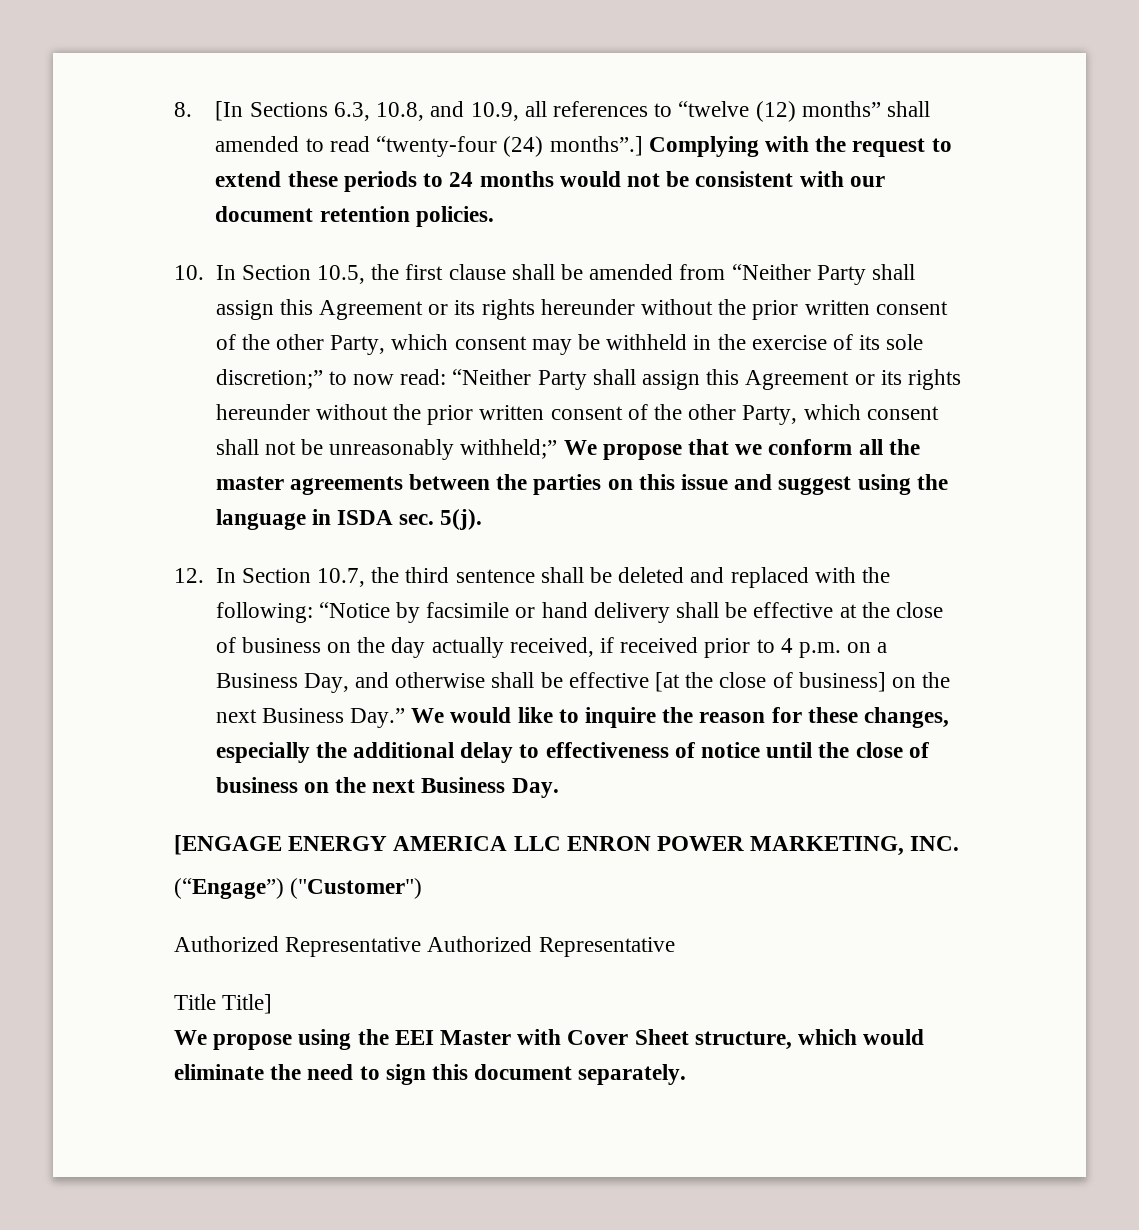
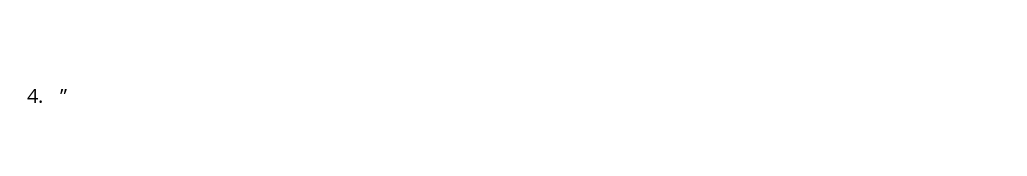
- 8. [In Sections 6.3, 10.8, and 10.9, all references to “twelve (12) months” shall amended to read “twenty-four (24) months”.] Complying with the request to extend these periods to 24 months would not be consistent with our document retention policies.
- 10. In Section 10.5, the first clause shall be amended from “Neither Party shall assign this Agreement or its rights hereunder without the prior written consent of the other Party, which consent may be withheld in the exercise of its sole discretion;” to now read: “Neither Party shall assign this Agreement or its rights hereunder without the prior written consent of the other Party, which consent shall not be unreasonably withheld;” We propose that we conform all the master agreements between the parties on this issue and suggest using the language in ISDA sec. 5(j).
- 12. In Section 10.7, the third sentence shall be deleted and replaced with the following: “Notice by facsimile or hand delivery shall be effective at the close of business on the day actually received, if received prior to 4 p.m. on a Business Day, and otherwise shall be effective [at the close of business] on the next Business Day.” We would like to inquire the reason for these changes, especially the additional delay to effectiveness of notice until the close of business on the next Business Day.
- [ENGAGE ENERGY AMERICA LLC ENRON POWER MARKETING, INC.
- (“Engage”) ("Customer")
- Authorized Representative Authorized Representative
- Title Title]
- We propose using the EEI Master with Cover Sheet structure, which would eliminate the need to sign this document separately.
+ 4. ”

